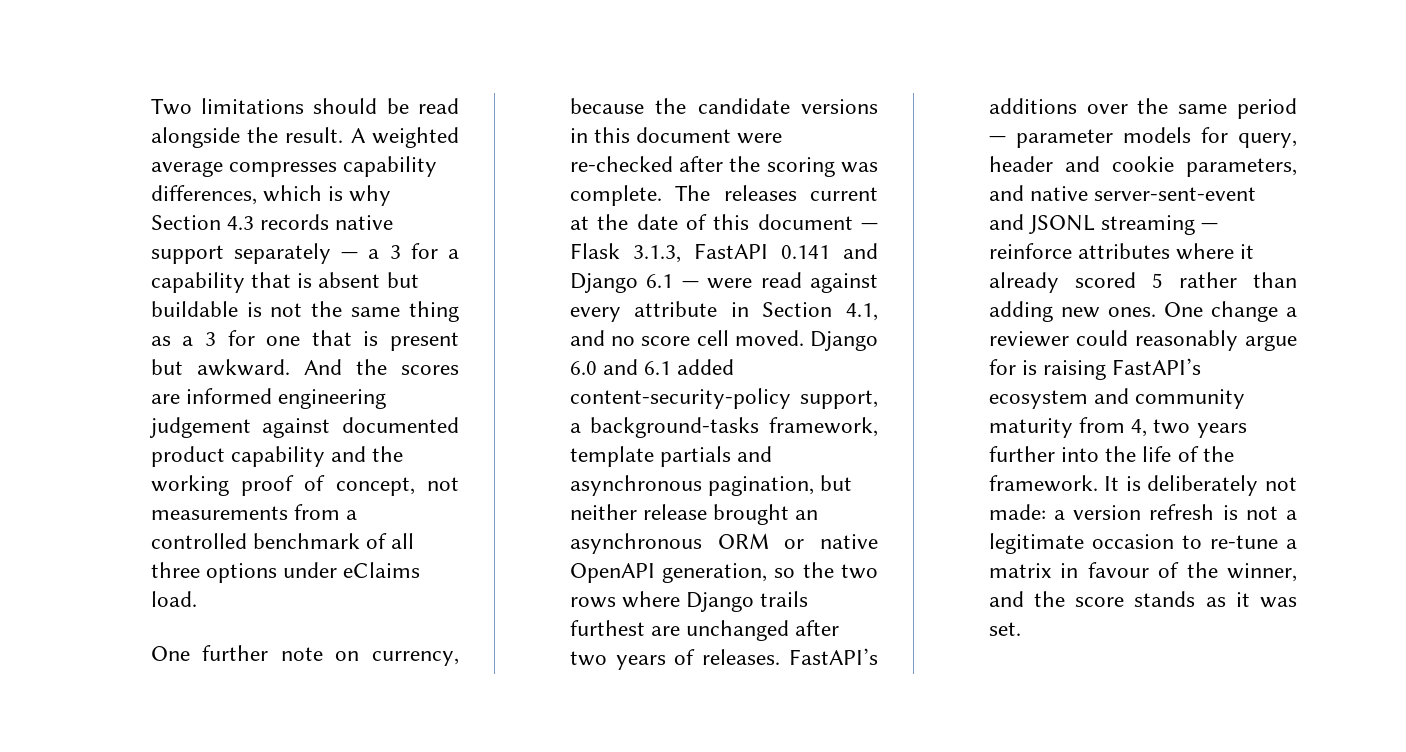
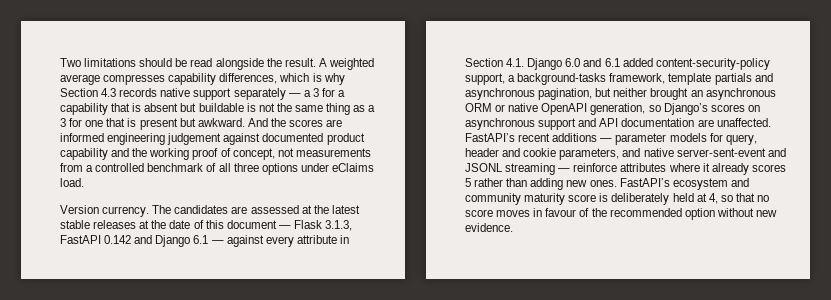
- One further note on currency, because the candidate versions in this document were re-checked after the scoring was complete. The releases current at the date of this document — Flask 3.1.3, FastAPI 0.141 and Django 6.1 — were read against every attribute in Section 4.1, and no score cell moved. Django 6.0 and 6.1 added content-security-policy support, a background-tasks framework, template partials and asynchronous pagination, but neither release brought an asynchronous ORM or native OpenAPI generation, so the two rows where Django trails furthest are unchanged after two years of releases. FastAPI’s additions over the same period — parameter models for query, header and cookie parameters, and native server-sent-event and JSONL streaming — reinforce attributes where it already scored 5 rather than adding new ones.
+ Version currency. The candidates are assessed at the latest stable releases at the date of this document — Flask 3.1.3, FastAPI 0.142 and Django 6.1 — against every attribute in Section 4.1. Django 6.0 and 6.1 added content-security-policy support, a background-tasks framework, template partials and asynchronous pagination, but neither brought an asynchronous ORM or native OpenAPI generation, so Django’s scores on asynchronous support and API documentation are unaffected. FastAPI’s recent additions — parameter models for query, header and cookie parameters, and native server-sent-event and JSONL streaming — reinforce attributes where it already scores 5 rather than adding new ones.
- One change a reviewer could reasonably argue for is raising FastAPI’s ecosystem and community maturity from 4, two years further into the life of the framework. It is deliberately not made: a version refresh is not a legitimate occasion to re-tune a matrix in favour of the winner, and the score stands as it was set.
+ FastAPI’s ecosystem and community maturity score is deliberately held at 4, so that no score moves in favour of the recommended option without new evidence.

